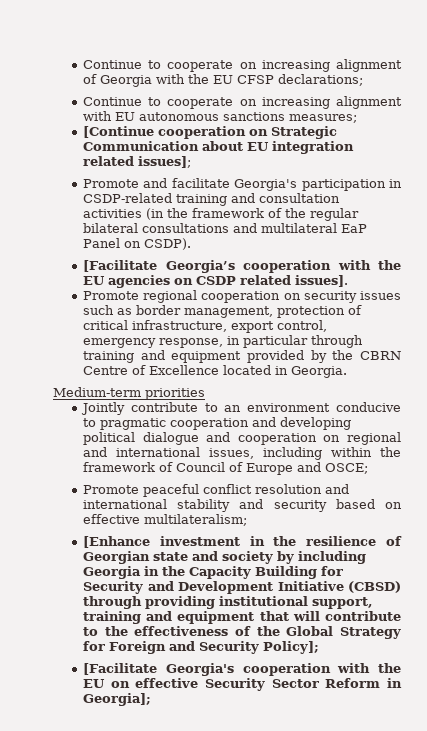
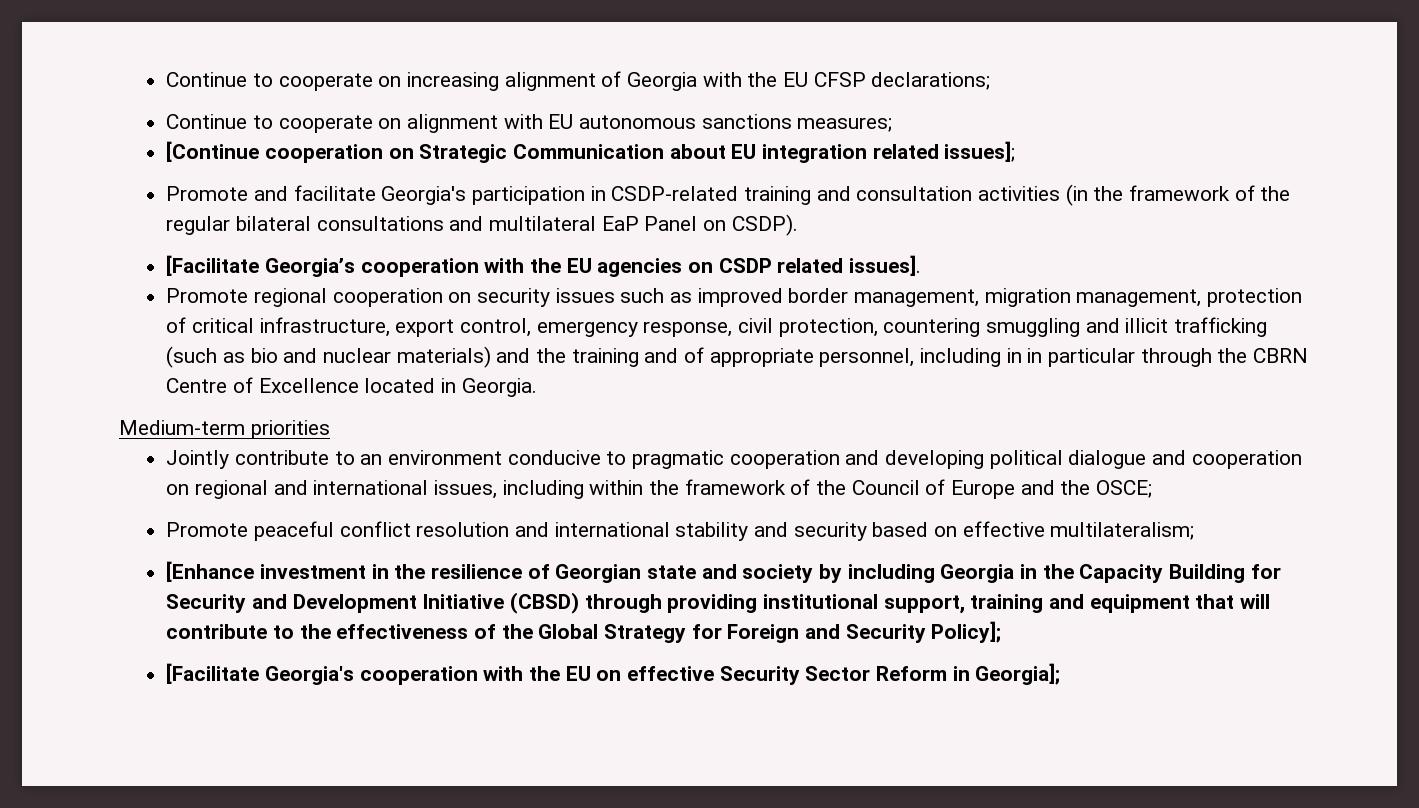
- Continue to cooperate on increasing alignment with EU autonomous sanctions measures;
+ Continue to cooperate on alignment with EU autonomous sanctions measures;
- Promote regional cooperation on security issues such as border management, protection of critical infrastructure, export control, emergency response, in particular through training and equipment provided by the CBRN Centre of Excellence located in Georgia.
+ Promote regional cooperation on security issues such as improved border management, migration management, protection of critical infrastructure, export control, emergency response, civil protection, countering smuggling and illicit trafficking (such as bio and nuclear materials) and the training and of appropriate personnel, including in in particular through the CBRN Centre of Excellence located in Georgia.
- Jointly contribute to an environment conducive to pragmatic cooperation and developing political dialogue and cooperation on regional and international issues, including within the framework of Council of Europe and OSCE;
+ Jointly contribute to an environment conducive to pragmatic cooperation and developing political dialogue and cooperation on regional and international issues, including within the framework of the Council of Europe and the OSCE;

